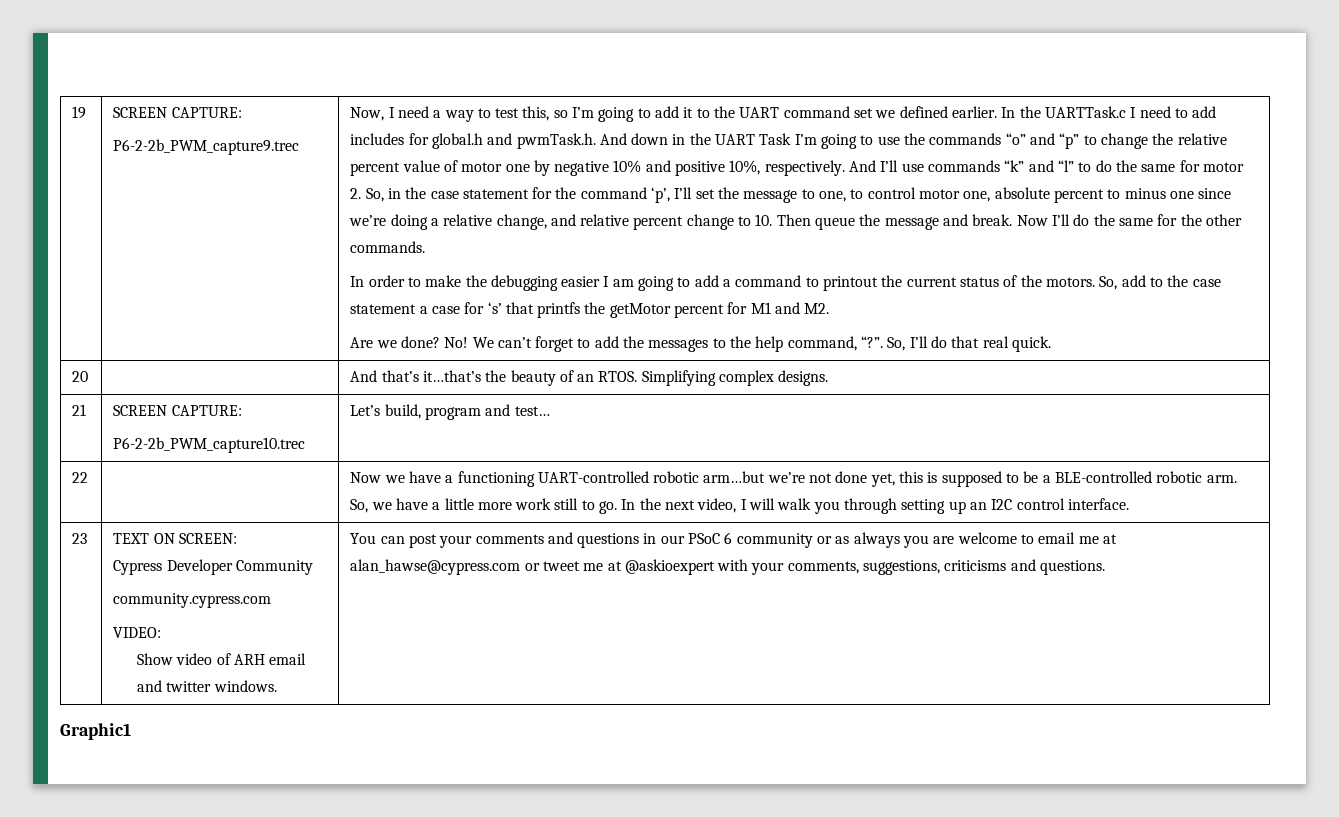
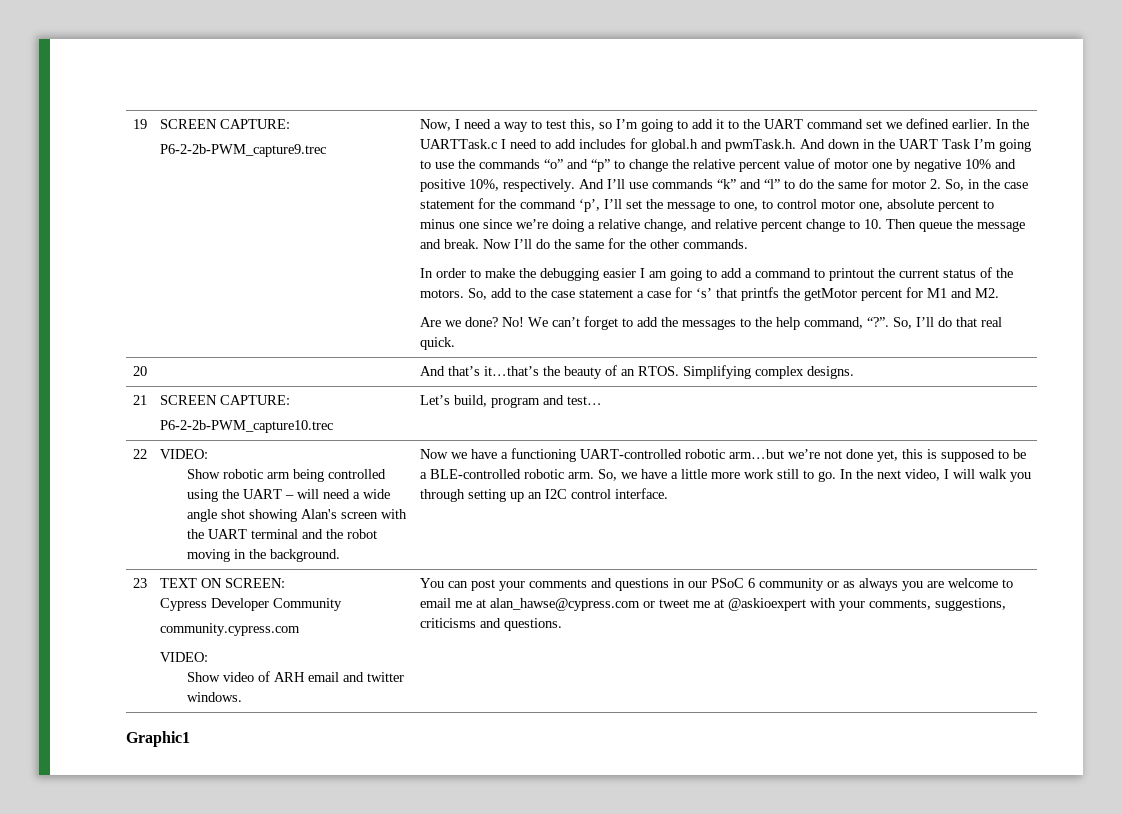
- P6-2-2b_PWM_capture9.trec
+ P6-2-2b-PWM_capture9.trec
  21 | SCREEN CAPTURE:
- P6-2-2b_PWM_capture10.trec | Let’s build, program and test…
+ P6-2-2b-PWM_capture10.trec | Let’s build, program and test…
- 22
+ 22 | VIDEO:
+ Show robotic arm being controlled using the UART – will need a wide angle shot showing Alan's screen with the UART terminal and the robot moving in the background.

